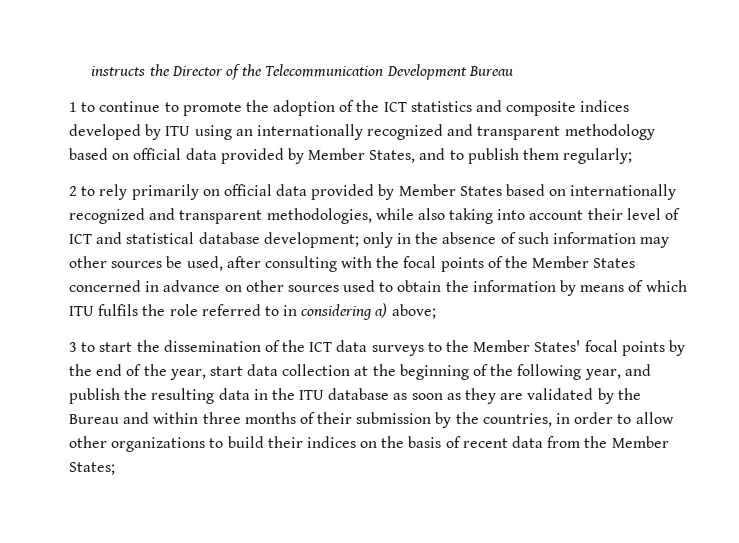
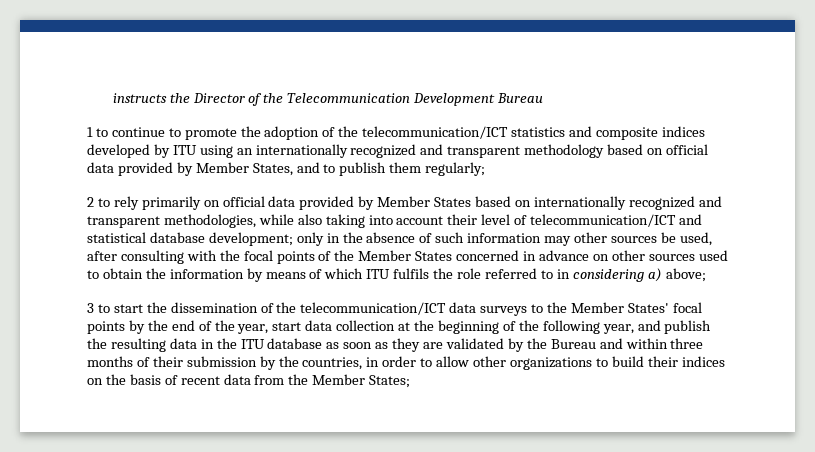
- 1 to continue to promote the adoption of the ICT statistics and composite indices developed by ITU using an internationally recognized and transparent methodology based on official data provided by Member States, and to publish them regularly;
+ 1 to continue to promote the adoption of the telecommunication/ICT statistics and composite indices developed by ITU using an internationally recognized and transparent methodology based on official data provided by Member States, and to publish them regularly;
- 2 to rely primarily on official data provided by Member States based on internationally recognized and transparent methodologies, while also taking into account their level of ICT and statistical database development;
+ 2 to rely primarily on official data provided by Member States based on internationally recognized and transparent methodologies, while also taking into account their level of telecommunication/ICT and statistical database development;
- 3 to start the dissemination of the ICT data surveys to the Member States' focal points by the end of the year, start data collection at the beginning of the following year, and publish the resulting data in the ITU database as soon as they are validated by the Bureau and within three months of their submission by the countries, in order to allow other organizations to build their indices on the basis of recent data from the Member States;
+ 3 to start the dissemination of the telecommunication/ICT data surveys to the Member States' focal points by the end of the year, start data collection at the beginning of the following year, and publish the resulting data in the ITU database as soon as they are validated by the Bureau and within three months of their submission by the countries, in order to allow other organizations to build their indices on the basis of recent data from the Member States;

